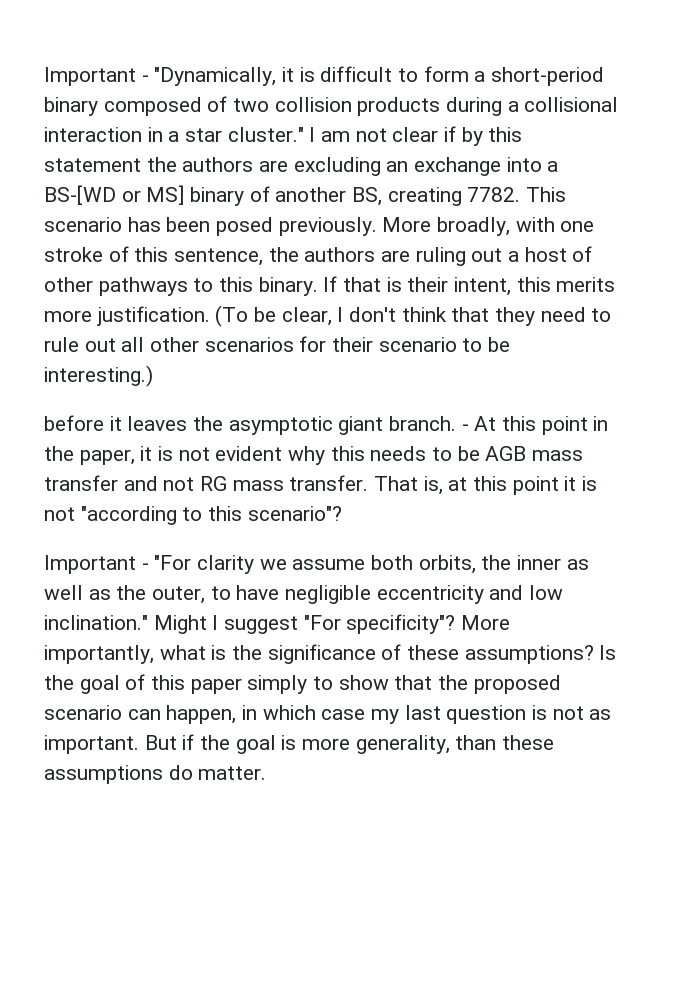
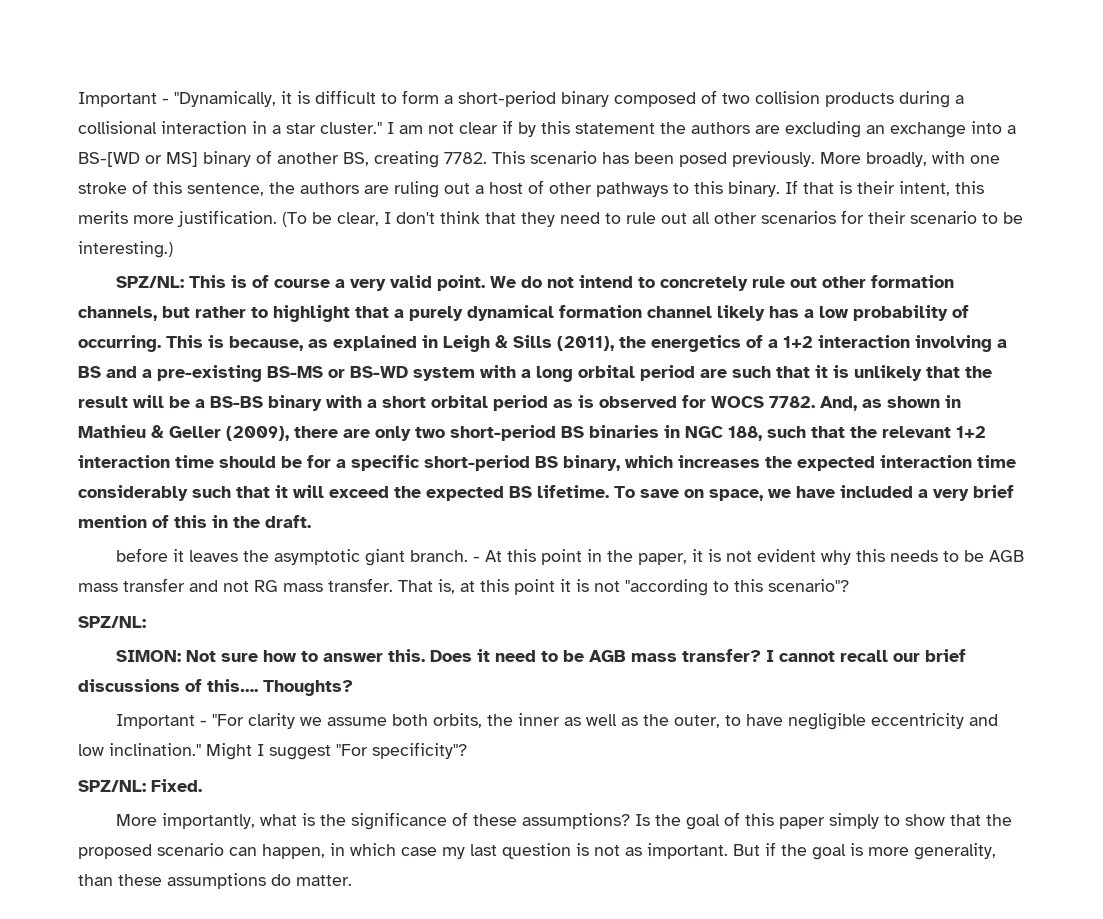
+ SPZ/NL: This is of course a very valid point. We do not intend to concretely rule out other formation channels, but rather to highlight that a purely dynamical formation channel likely has a low probability of occurring. This is because, as explained in Leigh & Sills (2011), the energetics of a 1+2 interaction involving a BS and a pre-existing BS-MS or BS-WD system with a long orbital period are such that it is unlikely that the result will be a BS-BS binary with a short orbital period as is observed for WOCS 7782. And, as shown in Mathieu & Geller (2009), there are only two short-period BS binaries in NGC 188, such that the relevant 1+2 interaction time should be for a specific short-period BS binary, which increases the expected interaction time considerably such that it will exceed the expected BS lifetime. To save on space, we have included a very brief mention of this in the draft.
  That is, at this point it is not "according to this scenario"?
+ SPZ/NL:
+ SIMON: Not sure how to answer this. Does it need to be AGB mass transfer? I cannot recall our brief discussions of this…. Thoughts?
- Might I suggest "For specificity"? More importantly, what is the significance of these assumptions?
+ Might I suggest "For specificity"?
+ SPZ/NL: Fixed.
+ More importantly, what is the significance of these assumptions?

